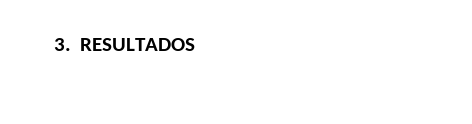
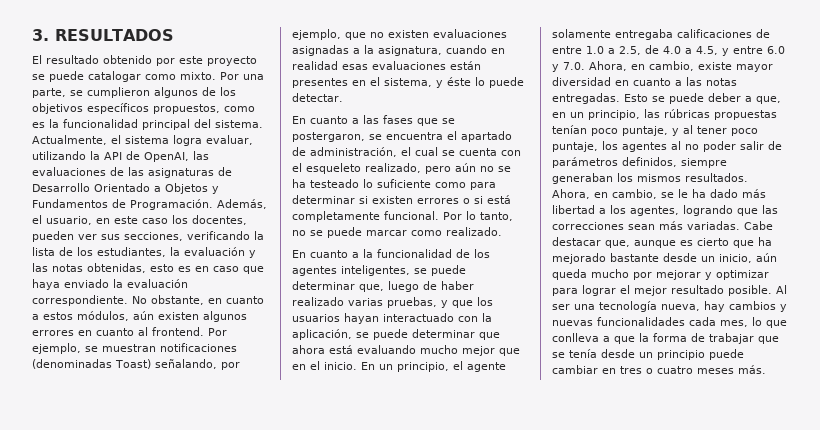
+ El resultado obtenido por este proyecto se puede catalogar como mixto. Por una parte, se cumplieron algunos de los objetivos específicos propuestos, como es la funcionalidad principal del sistema. Actualmente, el sistema logra evaluar, utilizando la API de OpenAI, las evaluaciones de las asignaturas de Desarrollo Orientado a Objetos y Fundamentos de Programación. Además, el usuario, en este caso los docentes, pueden ver sus secciones, verificando la lista de los estudiantes, la evaluación y las notas obtenidas, esto es en caso que haya enviado la evaluación correspondiente. No obstante, en cuanto a estos módulos, aún existen algunos errores en cuanto al frontend. Por ejemplo, se muestran notificaciones (denominadas Toast) señalando, por ejemplo, que no existen evaluaciones asignadas a la asignatura, cuando en realidad esas evaluaciones están presentes en el sistema, y éste lo puede detectar.
+ En cuanto a las fases que se postergaron, se encuentra el apartado de administración, el cual se cuenta con el esqueleto realizado, pero aún no se ha testeado lo suficiente como para determinar si existen errores o si está completamente funcional. Por lo tanto, no se puede marcar como realizado.
+ En cuanto a la funcionalidad de los agentes inteligentes, se puede determinar que, luego de haber realizado varias pruebas, y que los usuarios hayan interactuado con la aplicación, se puede determinar que ahora está evaluando mucho mejor que en el inicio. En un principio, el agente solamente entregaba calificaciones de entre 1.0 a 2.5, de 4.0 a 4.5, y entre 6.0 y 7.0. Ahora, en cambio, existe mayor diversidad en cuanto a las notas entregadas. Esto se puede deber a que, en un principio, las rúbricas propuestas tenían poco puntaje, y al tener poco puntaje, los agentes al no poder salir de parámetros definidos, siempre generaban los mismos resultados. Ahora, en cambio, se le ha dado más libertad a los agentes, logrando que las correcciones sean más variadas. Cabe destacar que, aunque es cierto que ha mejorado bastante desde un inicio, aún queda mucho por mejorar y optimizar para lograr el mejor resultado posible. Al ser una tecnología nueva, hay cambios y nuevas funcionalidades cada mes, lo que conlleva a que la forma de trabajar que se tenía desde un principio puede cambiar en tres o cuatro meses más.

